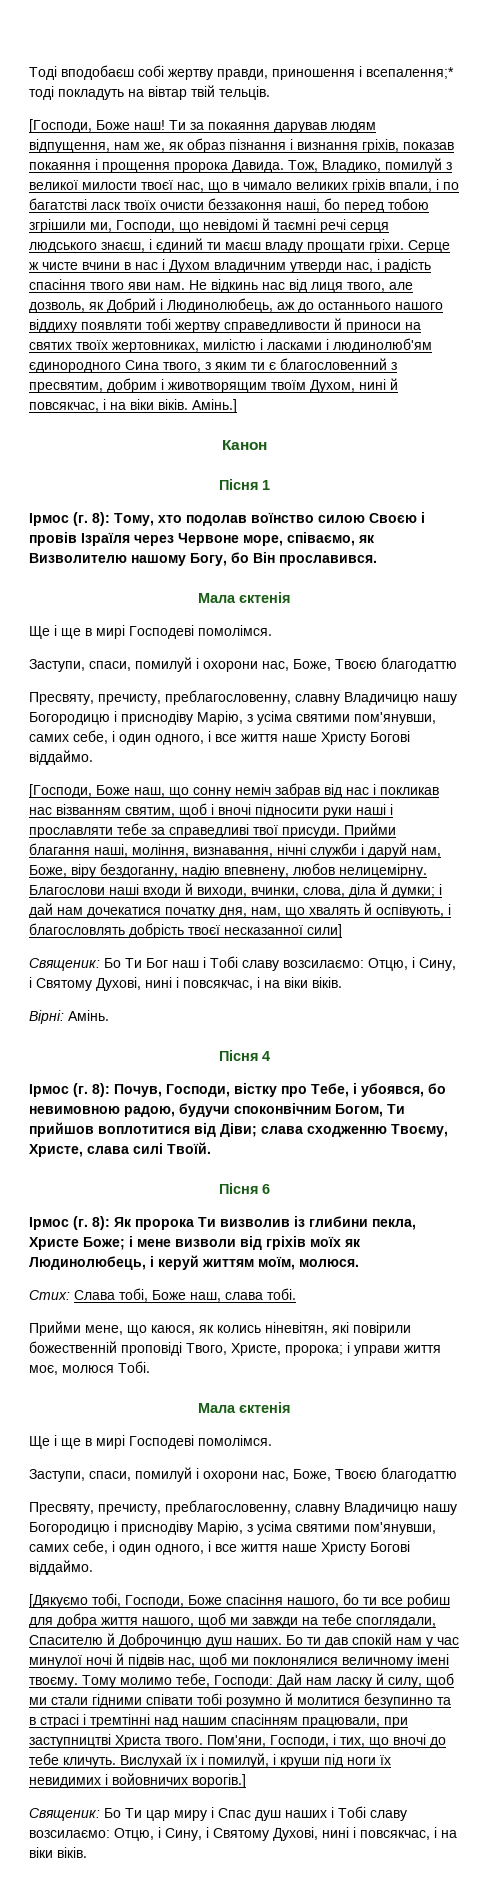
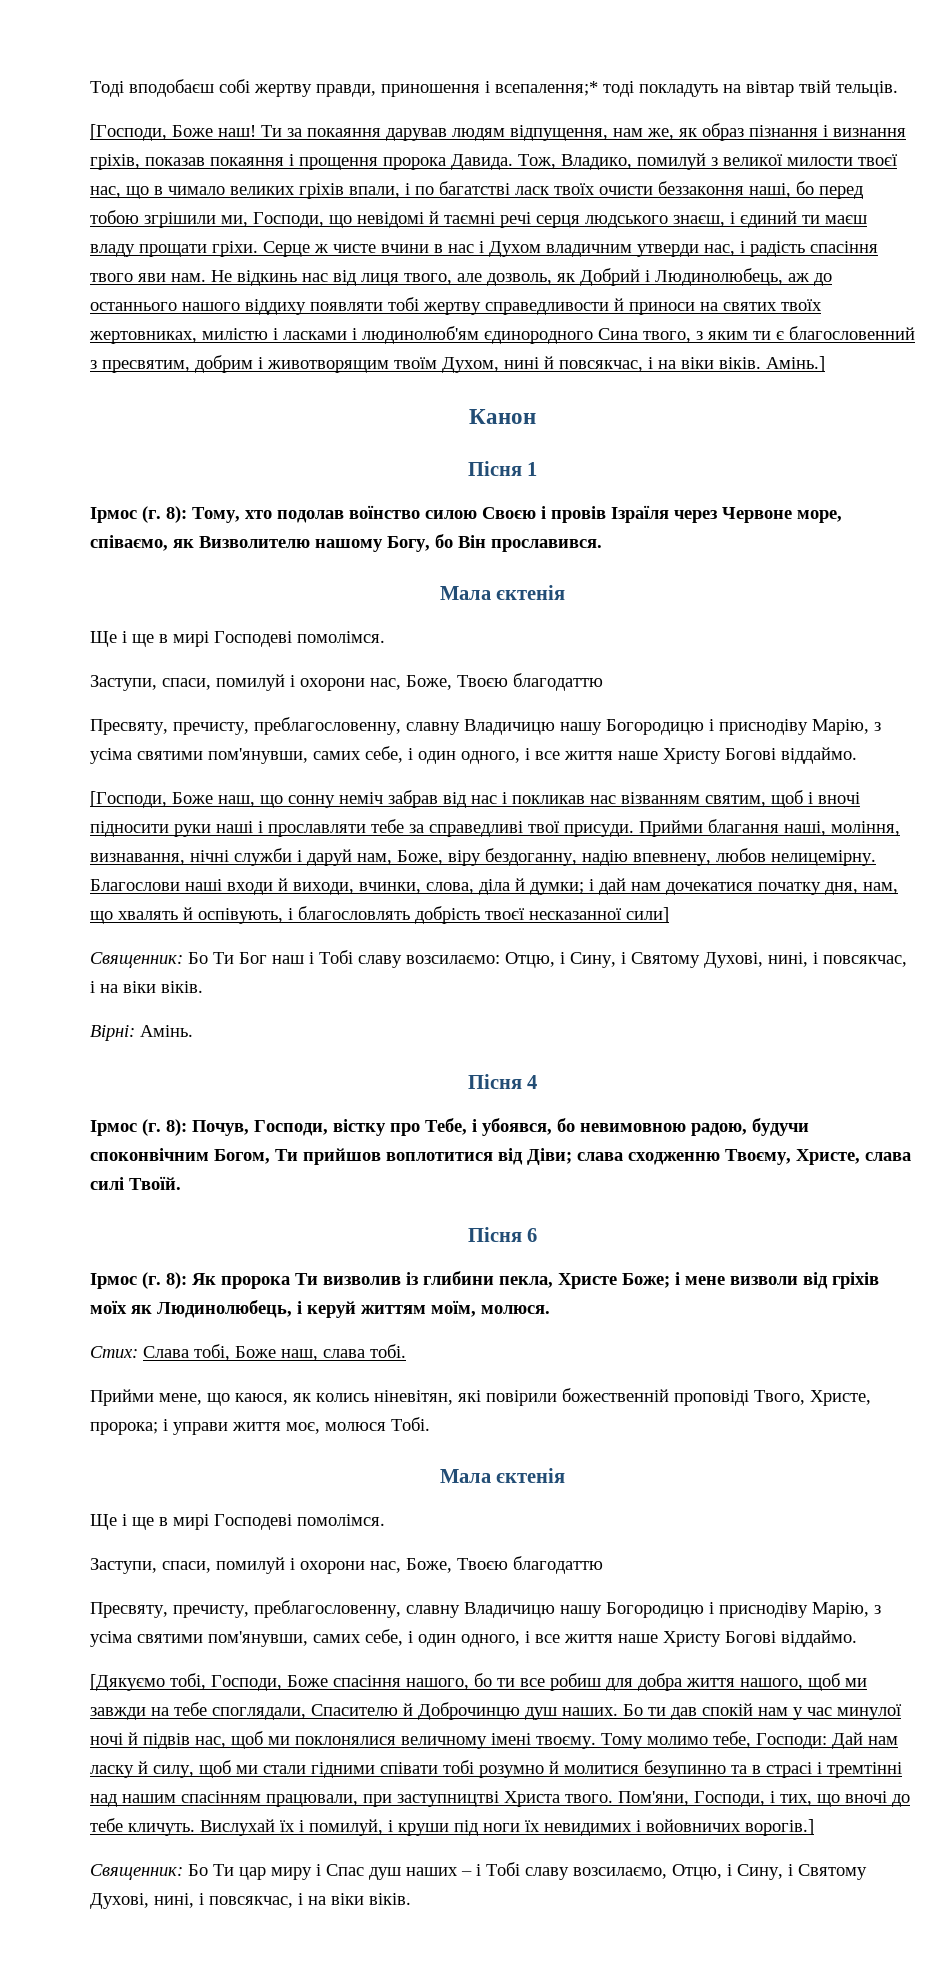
- Священик: Бо Ти Бог наш і Тобі славу возсилаємо: Отцю, і Сину, і Святому Духові, нині і повсякчас, і на віки віків.
+ Священник: Бо Ти Бог наш і Тобі славу возсилаємо: Отцю, і Сину, і Святому Духові, нині, і повсякчас, і на віки віків.
- Священик: Бо Ти цар миру і Спас душ наших і Тобі славу возсилаємо: Отцю, і Сину, і Святому Духові, нині і повсякчас, і на віки віків.
+ Священник: Бо Ти цар миру і Спас душ наших – і Тобі славу возсилаємо, Отцю, і Сину, і Святому Духові, нині, і повсякчас, і на віки віків.

